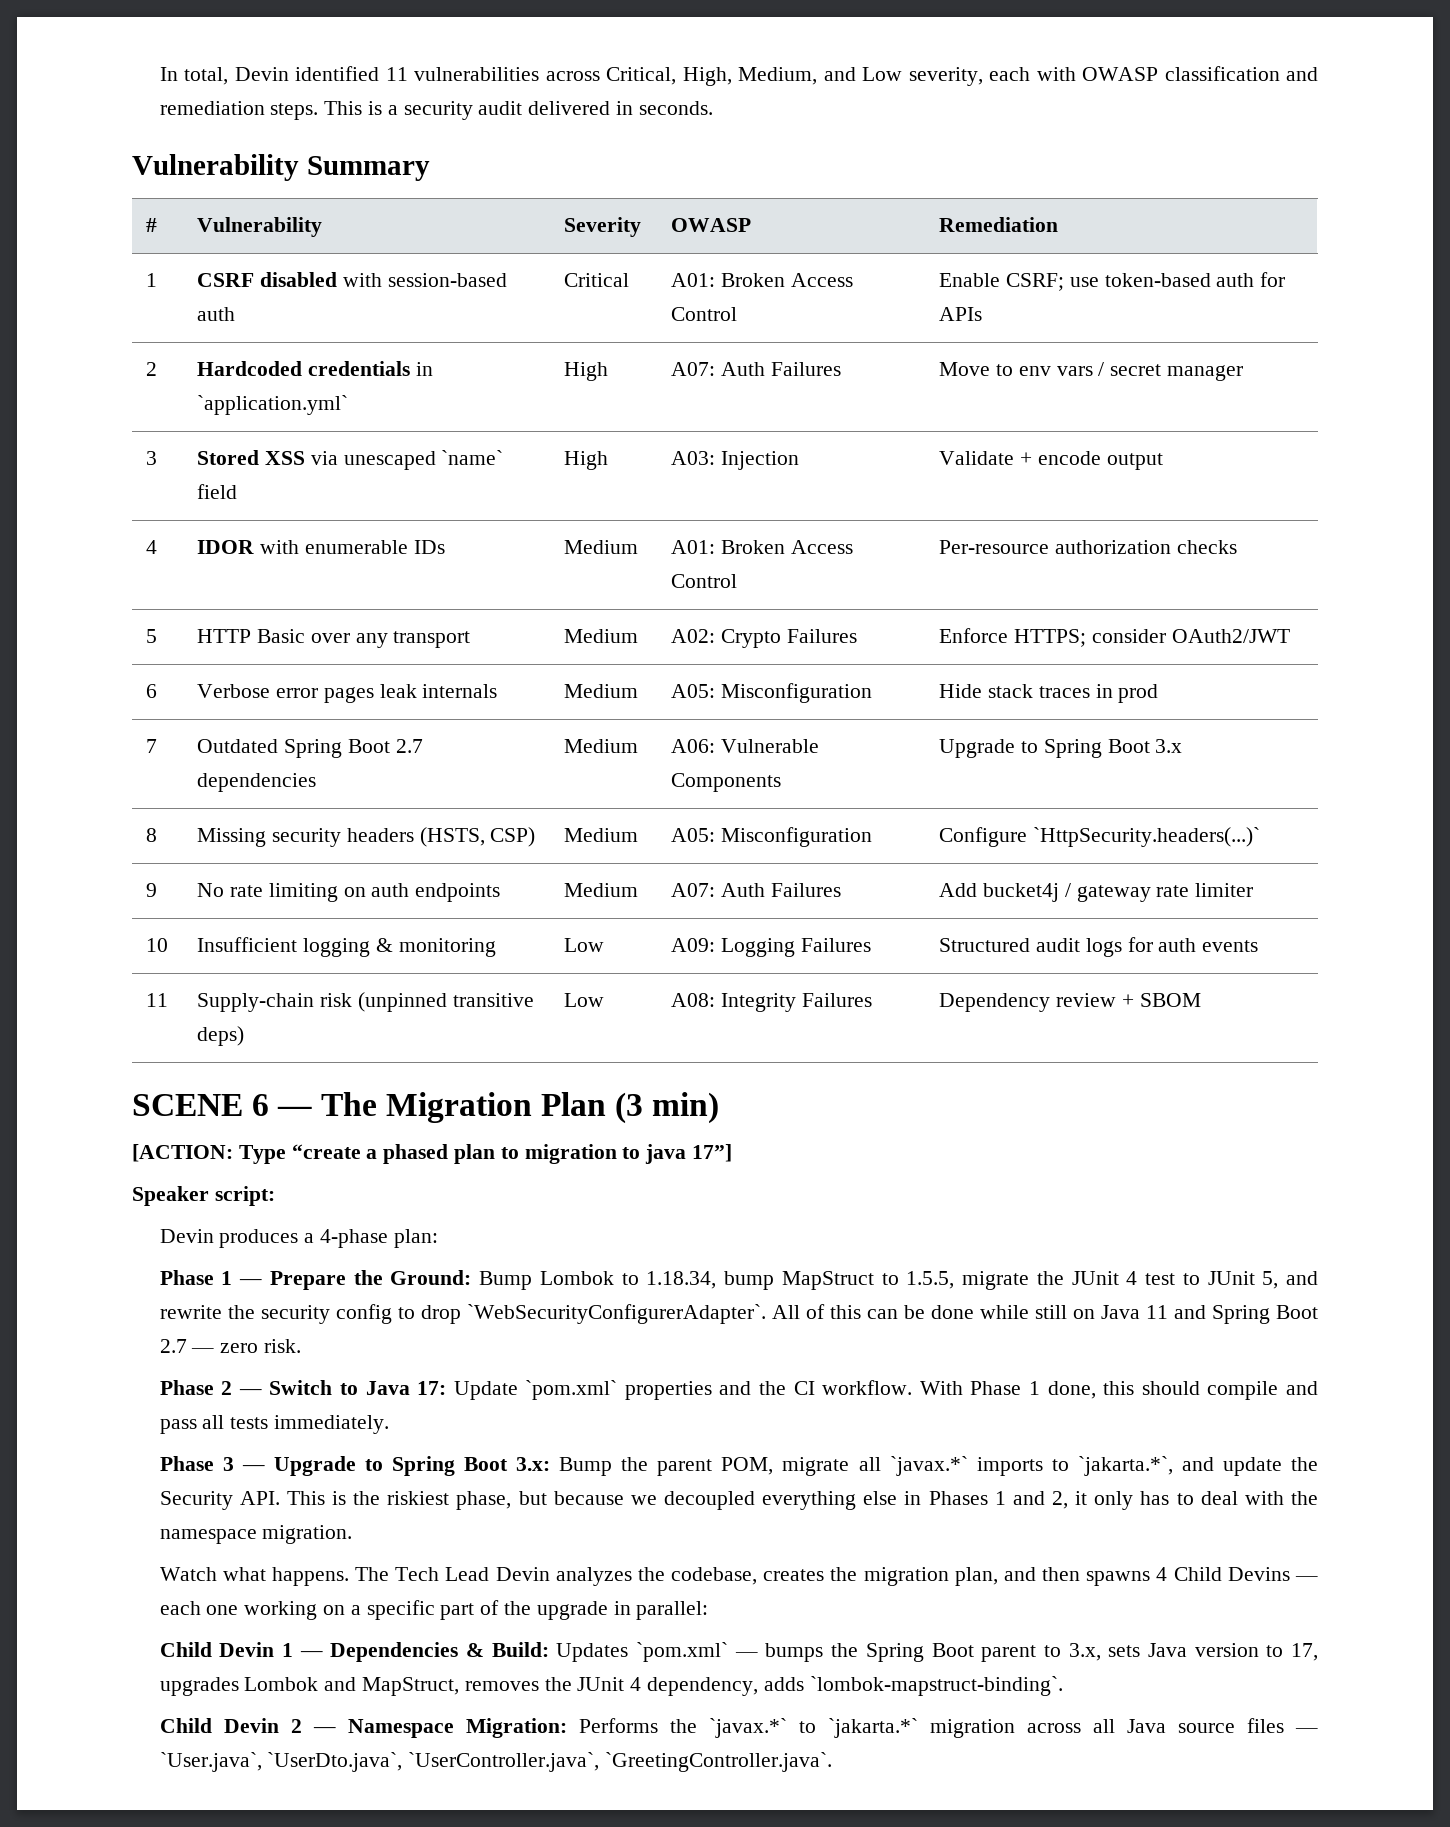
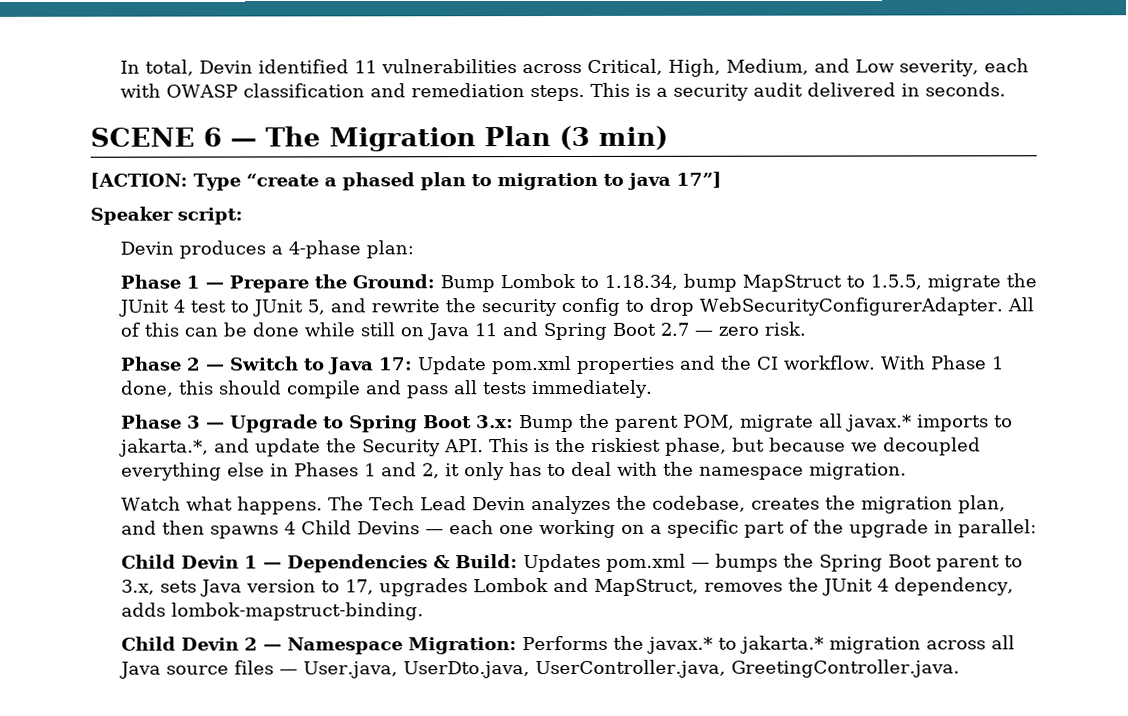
- Vulnerability Summary
- # | Vulnerability | Severity | OWASP | Remediation
- 1 | CSRF disabled with session-based auth | Critical | A01: Broken Access Control | Enable CSRF; use token-based auth for APIs
- 2 | Hardcoded credentials in `application.yml` | High | A07: Auth Failures | Move to env vars / secret manager
- 3 | Stored XSS via unescaped `name` field | High | A03: Injection | Validate + encode output
- 4 | IDOR with enumerable IDs | Medium | A01: Broken Access Control | Per-resource authorization checks
- 5 | HTTP Basic over any transport | Medium | A02: Crypto Failures | Enforce HTTPS; consider OAuth2/JWT
- 6 | Verbose error pages leak internals | Medium | A05: Misconfiguration | Hide stack traces in prod
- 7 | Outdated Spring Boot 2.7 dependencies | Medium | A06: Vulnerable Components | Upgrade to Spring Boot 3.x
- 8 | Missing security headers (HSTS, CSP) | Medium | A05: Misconfiguration | Configure `HttpSecurity.headers(...)`
- 9 | No rate limiting on auth endpoints | Medium | A07: Auth Failures | Add bucket4j / gateway rate limiter
- 10 | Insufficient logging & monitoring | Low | A09: Logging Failures | Structured audit logs for auth events
- 11 | Supply-chain risk (unpinned transitive deps) | Low | A08: Integrity Failures | Dependency review + SBOM
- Phase 1 — Prepare the Ground: Bump Lombok to 1.18.34, bump MapStruct to 1.5.5, migrate the JUnit 4 test to JUnit 5, and rewrite the security config to drop `WebSecurityConfigurerAdapter`.
+ Phase 1 — Prepare the Ground: Bump Lombok to 1.18.34, bump MapStruct to 1.5.5, migrate the JUnit 4 test to JUnit 5, and rewrite the security config to drop WebSecurityConfigurerAdapter.
- Phase 2 — Switch to Java 17: Update `pom.xml` properties and the CI workflow.
+ Phase 2 — Switch to Java 17: Update pom.xml properties and the CI workflow.
- Phase 3 — Upgrade to Spring Boot 3.x: Bump the parent POM, migrate all `javax.*` imports to `jakarta.*`, and update the Security API. This is the riskiest phase, but because we decoupled everything else in Phases 1 and 2, it only has to deal with the namespace migration.
+ Phase 3 — Upgrade to Spring Boot 3.x: Bump the parent POM, migrate all javax.* imports to jakarta.*, and update the Security API. This is the riskiest phase, but because we decoupled everything else in Phases 1 and 2, it only has to deal with the namespace migration.
- Child Devin 1 — Dependencies & Build: Updates `pom.xml` — bumps the Spring Boot parent to 3.x, sets Java version to 17, upgrades Lombok and MapStruct, removes the JUnit 4 dependency, adds `lombok-mapstruct-binding`.
+ Child Devin 1 — Dependencies & Build: Updates pom.xml — bumps the Spring Boot parent to 3.x, sets Java version to 17, upgrades Lombok and MapStruct, removes the JUnit 4 dependency, adds lombok-mapstruct-binding.
- Child Devin 2 — Namespace Migration: Performs the `javax.*` to `jakarta.*` migration across all Java source files — `User.java`, `UserDto.java`, `UserController.java`, `GreetingController.java`.
+ Child Devin 2 — Namespace Migration: Performs the javax.* to jakarta.* migration across all Java source files — User.java, UserDto.java, UserController.java, GreetingController.java.

